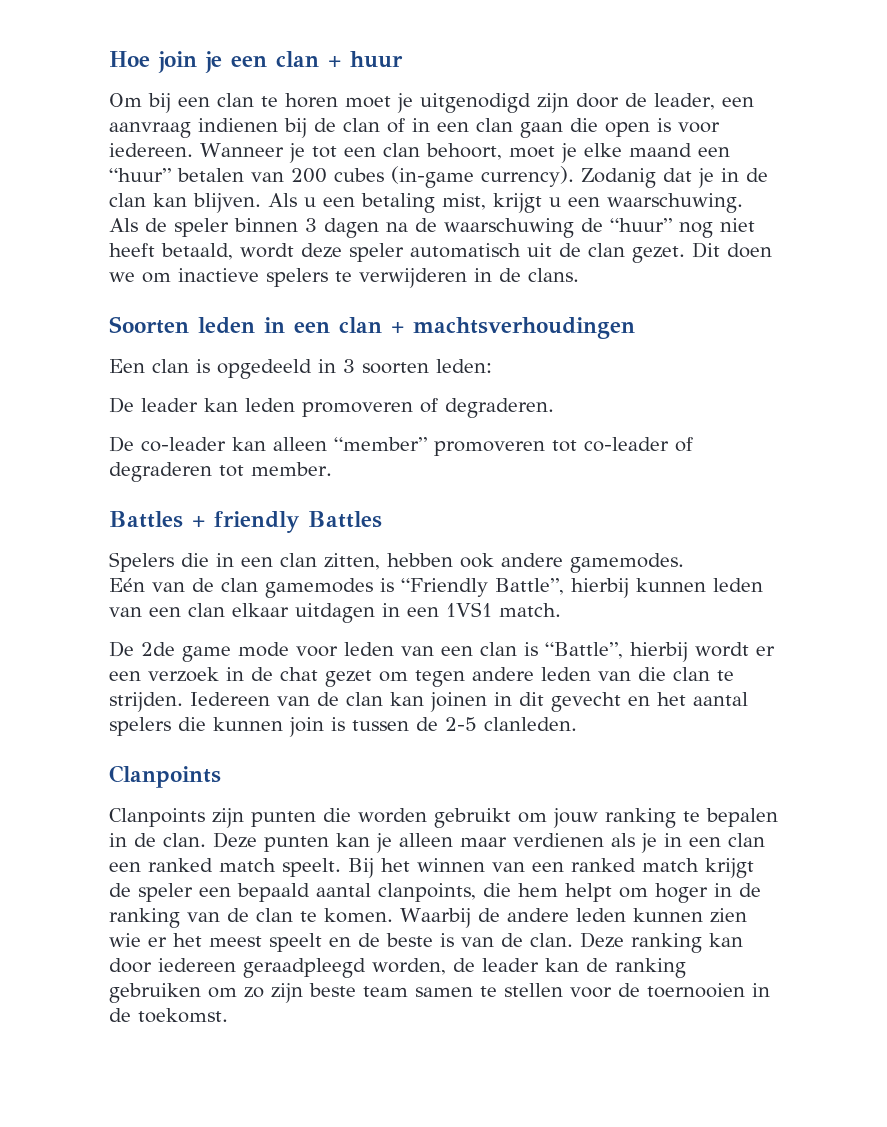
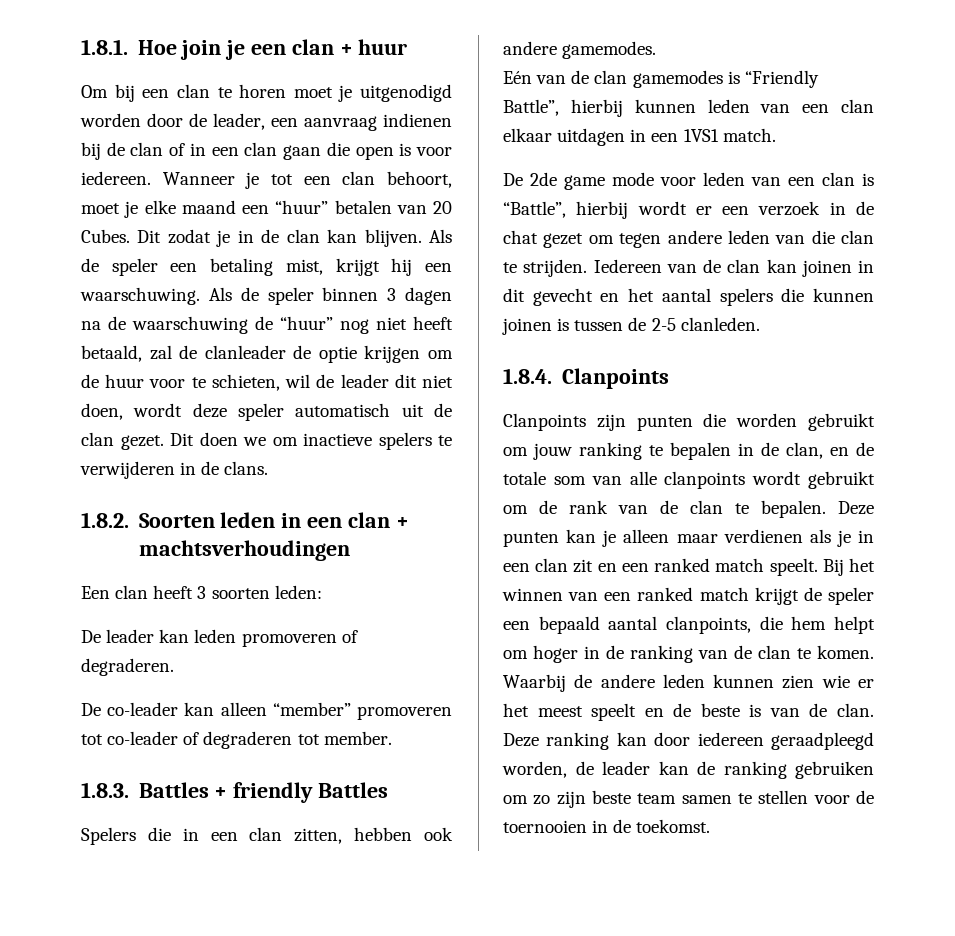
- Hoe join je een clan + huur
+ 1.8.1. Hoe join je een clan + huur
- Om bij een clan te horen moet je uitgenodigd zijn door de leader, een aanvraag indienen bij de clan of in een clan gaan die open is voor iedereen.
+ Om bij een clan te horen moet je uitgenodigd worden door de leader, een aanvraag indienen bij de clan of in een clan gaan die open is voor iedereen.
- Wanneer je tot een clan behoort, moet je elke maand een “huur” betalen van 200 cubes (in-game currency). Zodanig dat je in de clan kan blijven.
+ Wanneer je tot een clan behoort, moet je elke maand een “huur” betalen van 20 Cubes. Dit zodat je in de clan kan blijven.
- Als u een betaling mist, krijgt u een waarschuwing.
+ Als de speler een betaling mist, krijgt hij een waarschuwing.
- Als de speler binnen 3 dagen na de waarschuwing de “huur” nog niet heeft betaald, wordt deze speler automatisch uit de clan gezet.
+ Als de speler binnen 3 dagen na de waarschuwing de “huur” nog niet heeft betaald, zal de clanleader de optie krijgen om de huur voor te schieten, wil de leader dit niet doen, wordt deze speler automatisch uit de clan gezet.
- Soorten leden in een clan + machtsverhoudingen
+ 1.8.2. Soorten leden in een clan + machtsverhoudingen
- Een clan is opgedeeld in 3 soorten leden:
+ Een clan heeft 3 soorten leden:
- Battles + friendly Battles
+ 1.8.3. Battles + friendly Battles
- Iedereen van de clan kan joinen in dit gevecht en het aantal spelers die kunnen join is tussen de 2-5 clanleden.
- Clanpoints
+ Iedereen van de clan kan joinen in dit gevecht en het aantal spelers die kunnen joinen is tussen de 2-5 clanleden.
+ 1.8.4. Clanpoints
- Clanpoints zijn punten die worden gebruikt om jouw ranking te bepalen in de clan.
+ Clanpoints zijn punten die worden gebruikt om jouw ranking te bepalen in de clan, en de totale som van alle clanpoints wordt gebruikt om de rank van de clan te bepalen.
- Deze punten kan je alleen maar verdienen als je in een clan een ranked match speelt.
+ Deze punten kan je alleen maar verdienen als je in een clan zit en een ranked match speelt.

